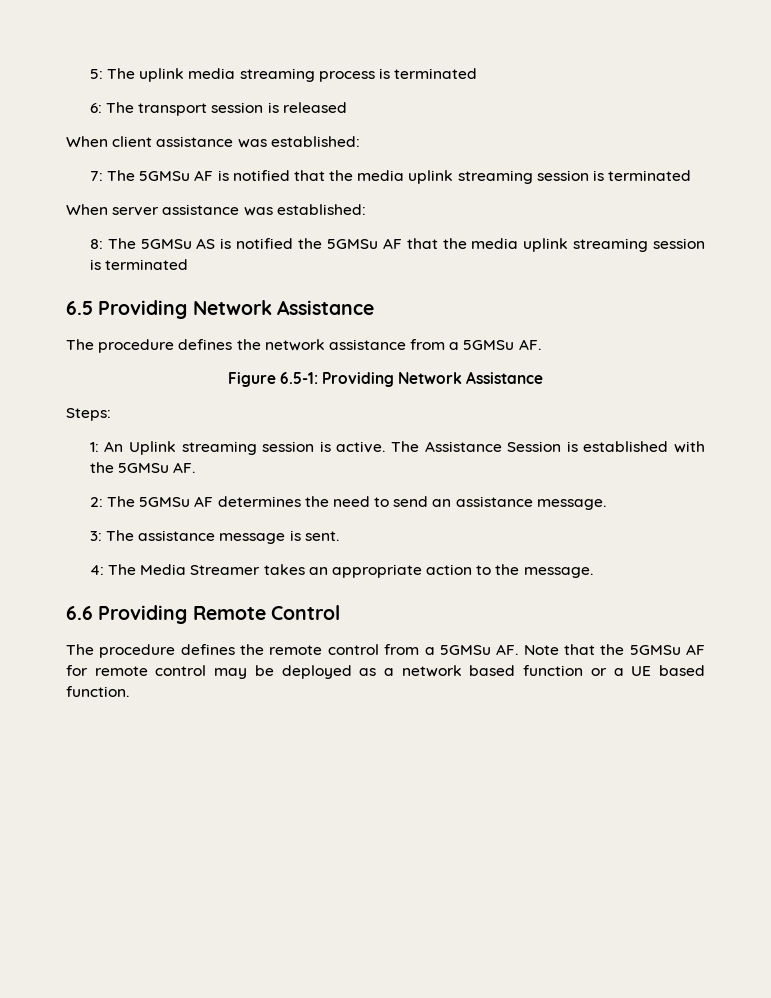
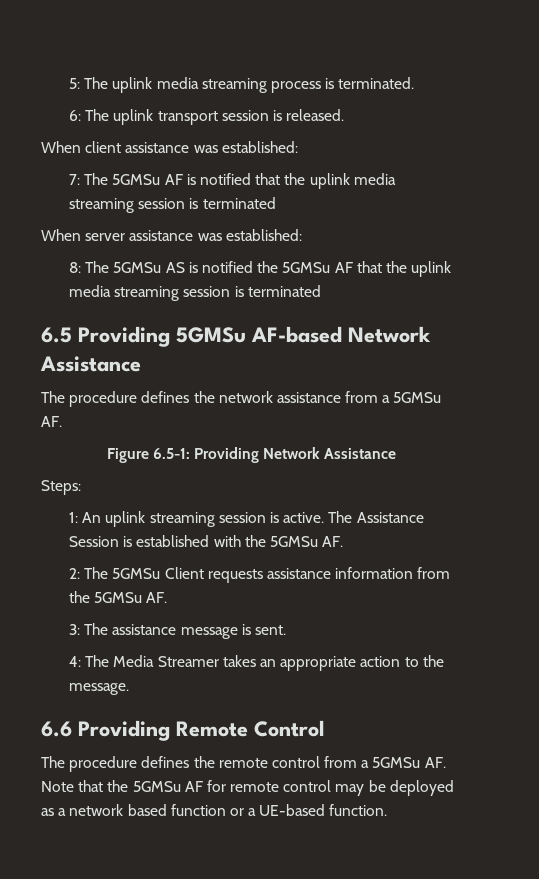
- 5: The uplink media streaming process is terminated
+ 5: The uplink media streaming process is terminated.
- 6: The transport session is released
+ 6: The uplink transport session is released.
- 7: The 5GMSu AF is notified that the media uplink streaming session is terminated
+ 7: The 5GMSu AF is notified that the uplink media streaming session is terminated
- 8: The 5GMSu AS is notified the 5GMSu AF that the media uplink streaming session is terminated
+ 8: The 5GMSu AS is notified the 5GMSu AF that the uplink media streaming session is terminated
- 6.5 Providing Network Assistance
+ 6.5 Providing 5GMSu AF-based Network Assistance
- 1: An Uplink streaming session is active.
+ 1: An uplink streaming session is active.
- 2: The 5GMSu AF determines the need to send an assistance message.
+ 2: The 5GMSu Client requests assistance information from the 5GMSu AF.
- The procedure defines the remote control from a 5GMSu AF. Note that the 5GMSu AF for remote control may be deployed as a network based function or a UE based function.
+ The procedure defines the remote control from a 5GMSu AF. Note that the 5GMSu AF for remote control may be deployed as a network based function or a UE-based function.

